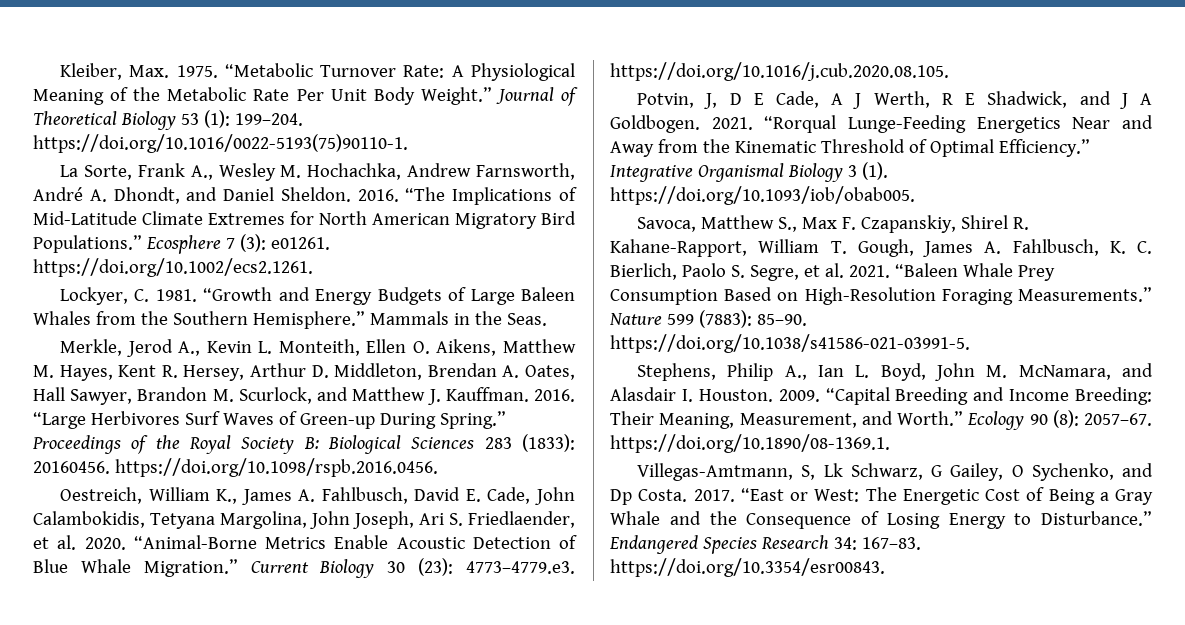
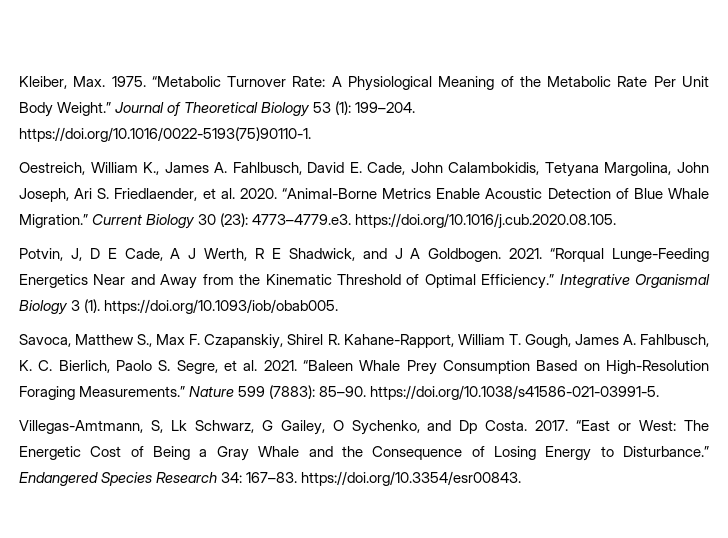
- La Sorte, Frank A., Wesley M. Hochachka, Andrew Farnsworth, André A. Dhondt, and Daniel Sheldon. 2016. “The Implications of Mid-Latitude Climate Extremes for North American Migratory Bird Populations.” Ecosphere 7 (3): e01261. https://doi.org/10.1002/ecs2.1261.
- Lockyer, C. 1981. “Growth and Energy Budgets of Large Baleen Whales from the Southern Hemisphere.” Mammals in the Seas.
- Merkle, Jerod A., Kevin L. Monteith, Ellen O. Aikens, Matthew M. Hayes, Kent R. Hersey, Arthur D. Middleton, Brendan A. Oates, Hall Sawyer, Brandon M. Scurlock, and Matthew J. Kauffman. 2016. “Large Herbivores Surf Waves of Green-up During Spring.” Proceedings of the Royal Society B: Biological Sciences 283 (1833): 20160456. https://doi.org/10.1098/rspb.2016.0456.
- Stephens, Philip A., Ian L. Boyd, John M. McNamara, and Alasdair I. Houston. 2009. “Capital Breeding and Income Breeding: Their Meaning, Measurement, and Worth.” Ecology 90 (8): 2057–67. https://doi.org/10.1890/08-1369.1.

